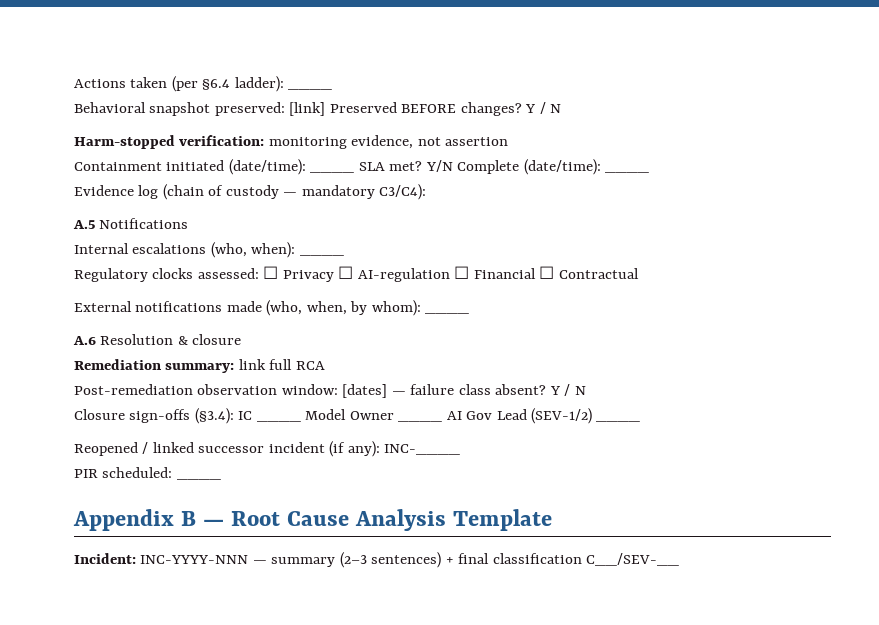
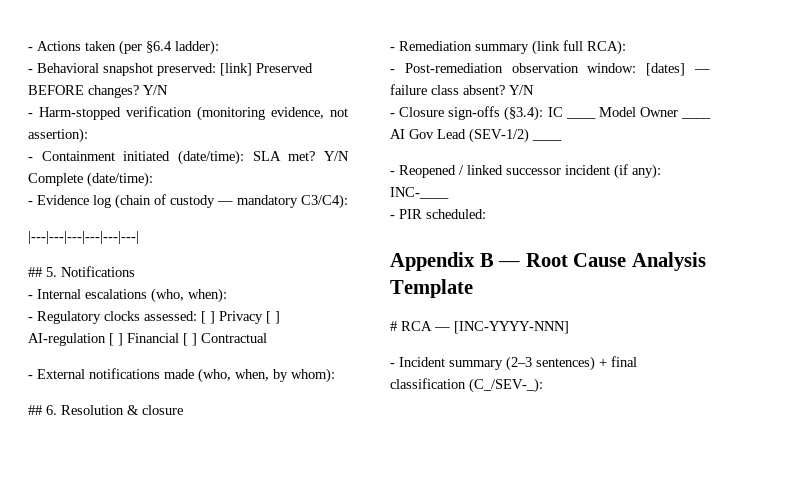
- Actions taken (per §6.4 ladder): ____
- Behavioral snapshot preserved: [link] Preserved BEFORE changes? Y / N
- Harm-stopped verification: monitoring evidence, not assertion
- Containment initiated (date/time): ____ SLA met?
+ - Actions taken (per §6.4 ladder):
+ - Behavioral snapshot preserved: [link] Preserved BEFORE changes? Y/N
+ - Harm-stopped verification (monitoring evidence, not assertion):
+ - Containment initiated (date/time): SLA met?
- Y/N Complete (date/time): ____
- Evidence log (chain of custody — mandatory C3/C4):
+ Y/N Complete (date/time):
+ - Evidence log (chain of custody — mandatory C3/C4):
- A.5 Notifications
+ |---|---|---|---|---|---|
+ ## 5. Notifications
- Internal escalations (who, when): ____
- Regulatory clocks assessed: ☐ Privacy ☐ AI-regulation ☐ Financial ☐ Contractual
+ - Internal escalations (who, when):
+ - Regulatory clocks assessed: [ ] Privacy [ ] AI-regulation [ ] Financial [ ] Contractual
- External notifications made (who, when, by whom): ____
- A.6 Resolution & closure
+ - External notifications made (who, when, by whom):
+ ## 6. Resolution & closure
- Remediation summary: link full RCA
- Post-remediation observation window: [dates] — failure class absent? Y / N
- Closure sign-offs (§3.4): IC ____ Model Owner ____ AI Gov Lead (SEV-1/2) ____
+ - Remediation summary (link full RCA):
+ - Post-remediation observation window: [dates] — failure class absent? Y/N
+ - Closure sign-offs (§3.4): IC ____ Model Owner ____ AI Gov Lead (SEV-1/2) ____
- Reopened / linked successor incident (if any): INC-____
+ - Reopened / linked successor incident (if any): INC-____
- PIR scheduled: ____
+ - PIR scheduled:
- Incident: INC-YYYY-NNN — summary (2–3 sentences) + final classification C__/SEV-__
+ # RCA — [INC-YYYY-NNN]
+ - Incident summary (2–3 sentences) + final classification (C_/SEV-_):

